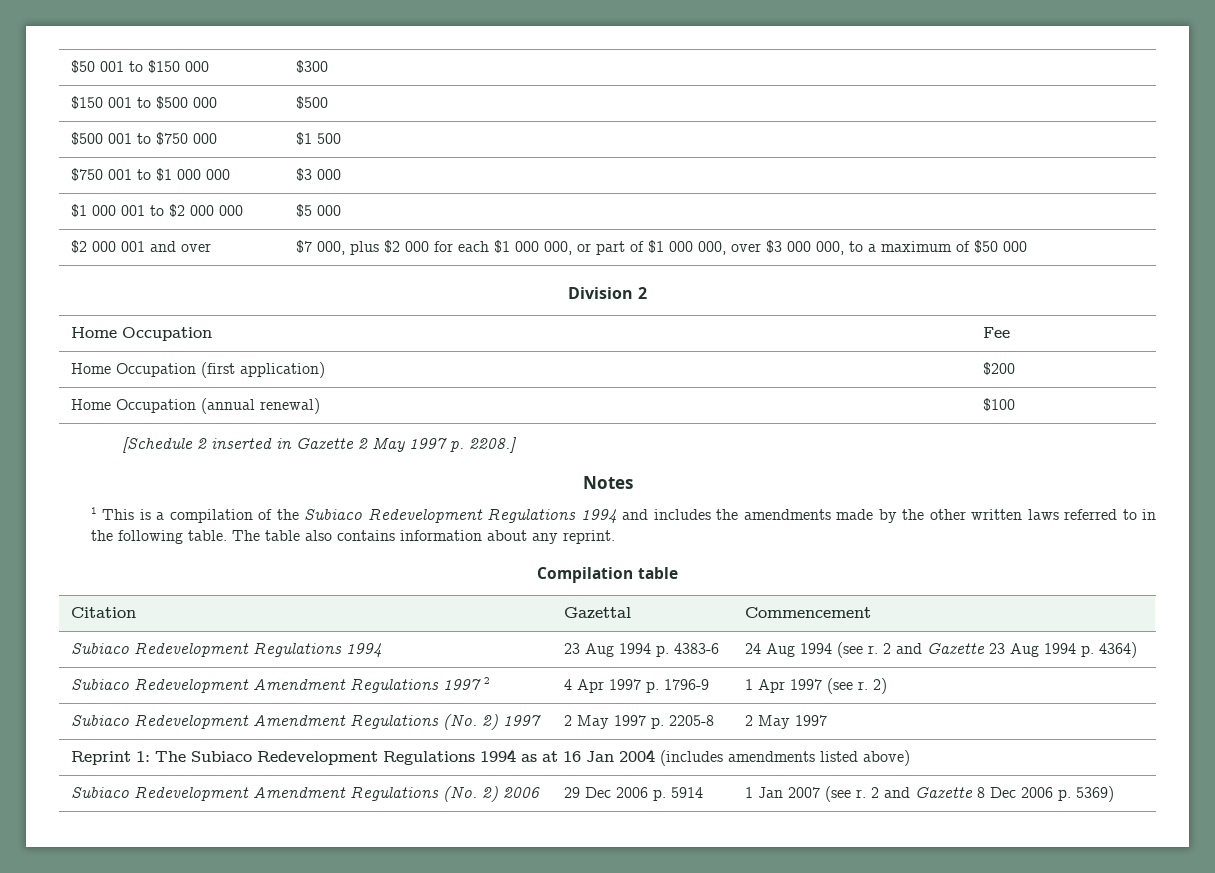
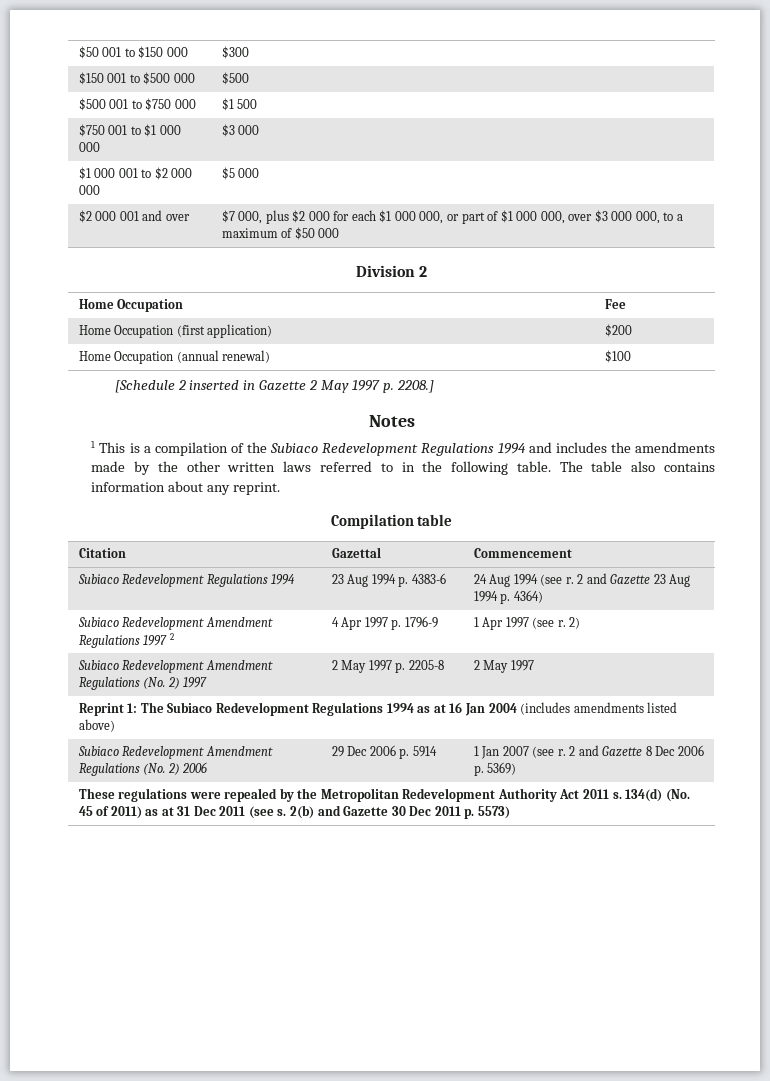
+ These regulations were repealed by the Metropolitan Redevelopment Authority Act 2011 s. 134(d) (No. 45 of 2011) as at 31 Dec 2011 (see s. 2(b) and Gazette 30 Dec 2011 p. 5573)

